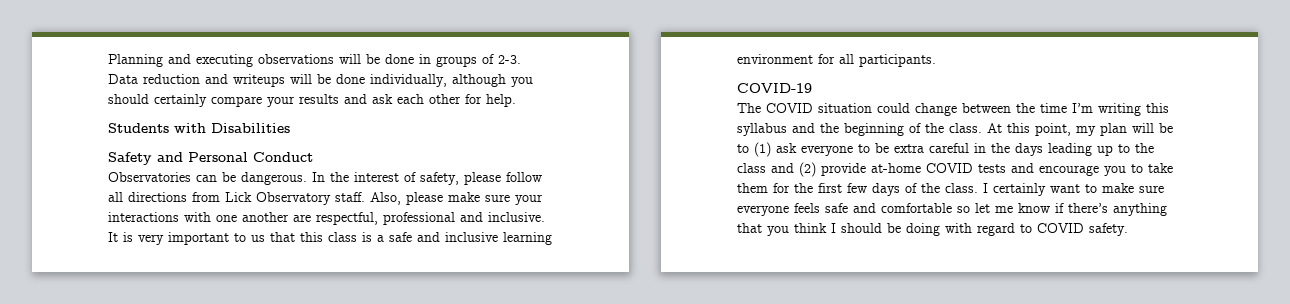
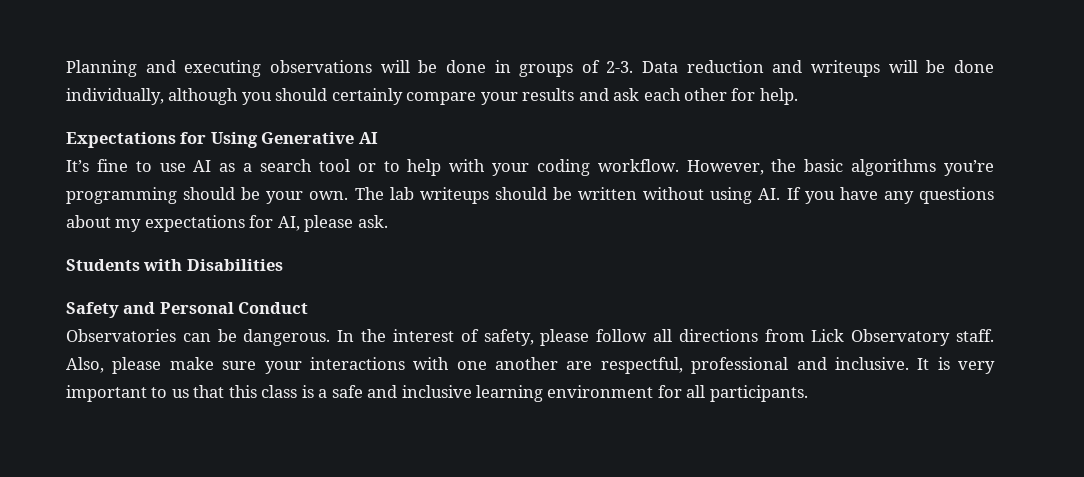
+ Expectations for Using Generative AI
+ It’s fine to use AI as a search tool or to help with your coding workflow. However, the basic algorithms you’re programming should be your own. The lab writeups should be written without using AI. If you have any questions about my expectations for AI, please ask.
- COVID-19
- The COVID situation could change between the time I’m writing this syllabus and the beginning of the class. At this point, my plan will be to (1) ask everyone to be extra careful in the days leading up to the class and (2) provide at-home COVID tests and encourage you to take them for the first few days of the class. I certainly want to make sure everyone feels safe and comfortable so let me know if there’s anything that you think I should be doing with regard to COVID safety.

